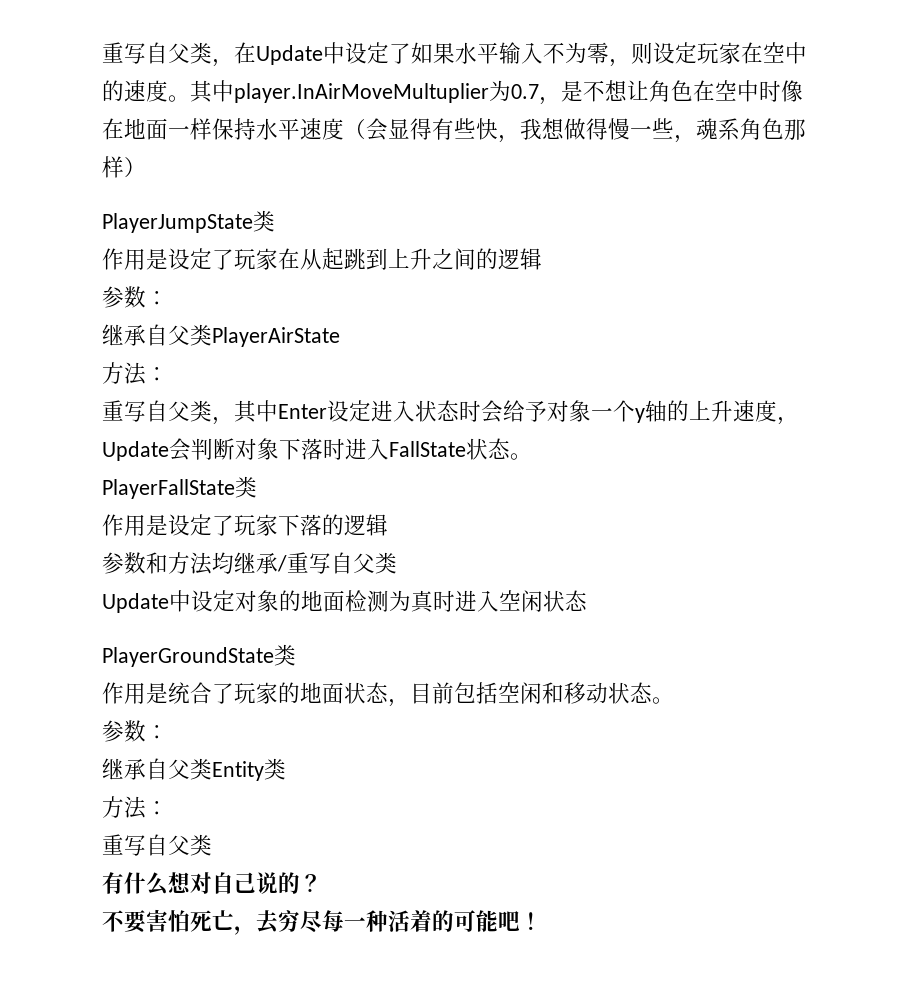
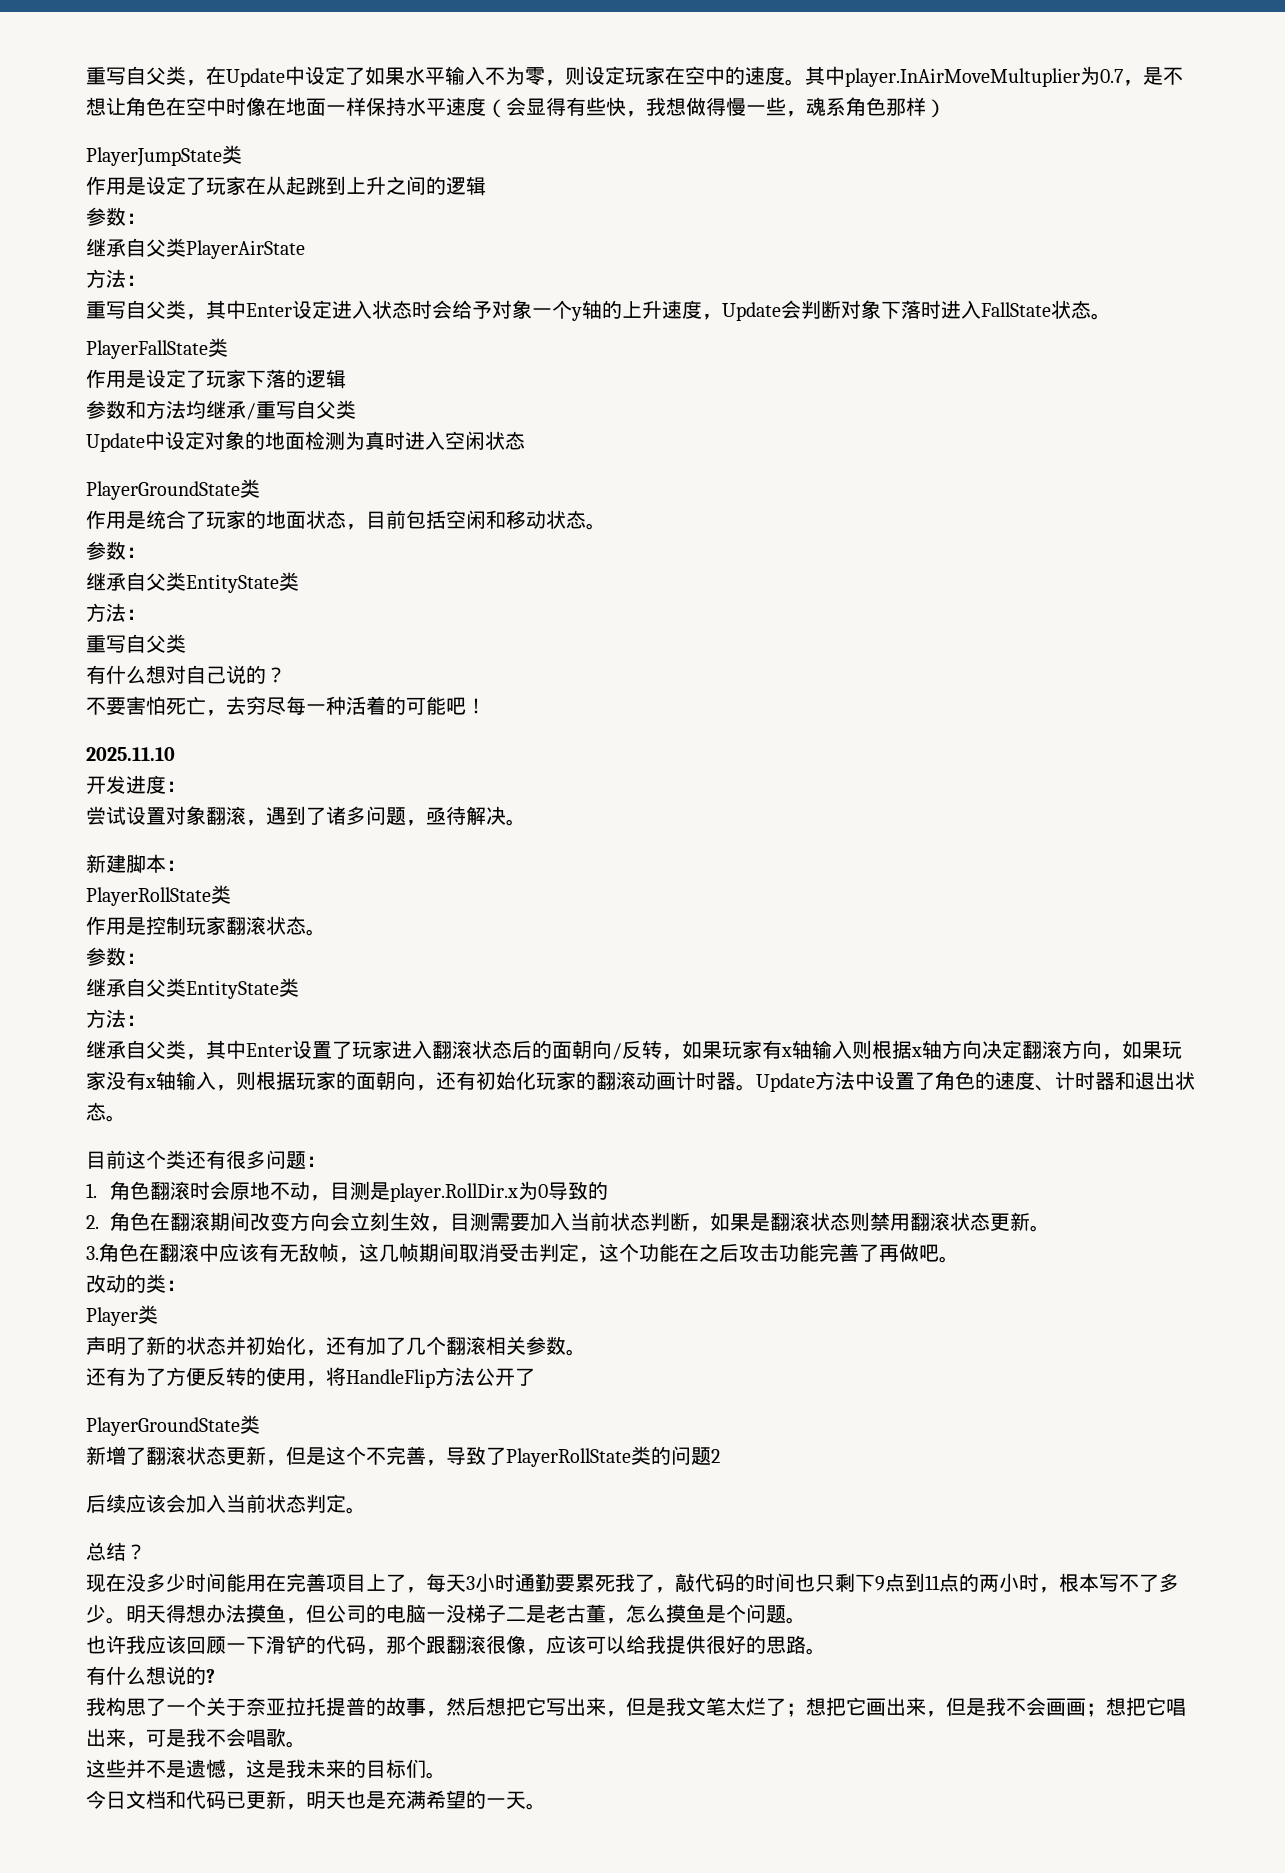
  作用是统合了玩家的地面状态，目前包括空闲和移动状态。
  参数：
- 继承自父类Entity类
+ 继承自父类EntityState类
+ 2025.11.10
+ 开发进度：
+ 尝试设置对象翻滚，遇到了诸多问题，亟待解决。
+ 新建脚本：
+ PlayerRollState类
+ 作用是控制玩家翻滚状态。
+ 参数：
+ 继承自父类EntityState类
+ 方法：
+ 继承自父类，其中Enter设置了玩家进入翻滚状态后的面朝向/反转，如果玩家有x轴输入则根据x轴方向决定翻滚方向，如果玩家没有x轴输入，则根据玩家的面朝向，还有初始化玩家的翻滚动画计时器。Update方法中设置了角色的速度、计时器和退出状态。
+ 目前这个类还有很多问题：
+ 1.角色翻滚时会原地不动，目测是player.RollDir.x为0导致的
+ 2.角色在翻滚期间改变方向会立刻生效，目测需要加入当前状态判断，如果是翻滚状态则禁用翻滚状态更新。
+ 3.角色在翻滚中应该有无敌帧，这几帧期间取消受击判定，这个功能在之后攻击功能完善了再做吧。
+ 改动的类：
+ Player类
+ 声明了新的状态并初始化，还有加了几个翻滚相关参数。
+ 还有为了方便反转的使用，将HandleFlip方法公开了
+ PlayerGroundState类
+ 新增了翻滚状态更新，但是这个不完善，导致了PlayerRollState类的问题2
+ 后续应该会加入当前状态判定。
+ 总结？
+ 现在没多少时间能用在完善项目上了，每天3小时通勤要累死我了，敲代码的时间也只剩下9点到11点的两小时，根本写不了多少。明天得想办法摸鱼，但公司的电脑一没梯子二是老古董，怎么摸鱼是个问题。
+ 也许我应该回顾一下滑铲的代码，那个跟翻滚很像，应该可以给我提供很好的思路。
+ 有什么想说的?
+ 我构思了一个关于奈亚拉托提普的故事，然后想把它写出来，但是我文笔太烂了；想把它画出来，但是我不会画画；想把它唱出来，可是我不会唱歌。
+ 这些并不是遗憾，这是我未来的目标们。
+ 今日文档和代码已更新，明天也是充满希望的一天。

